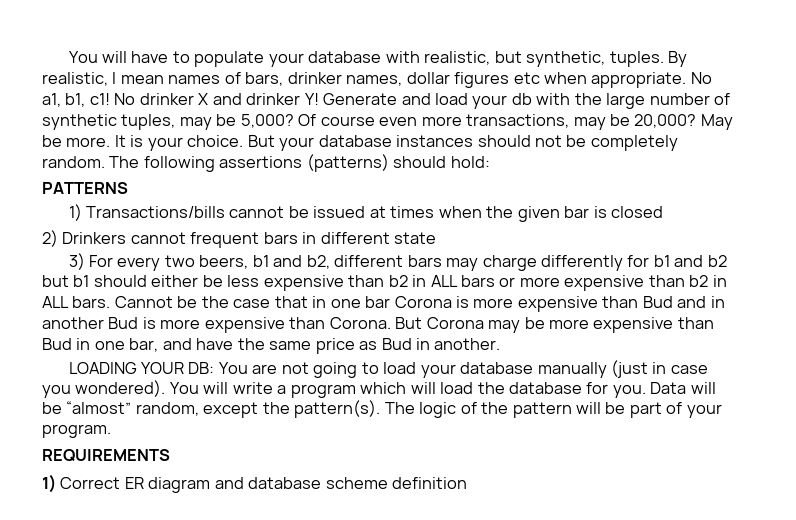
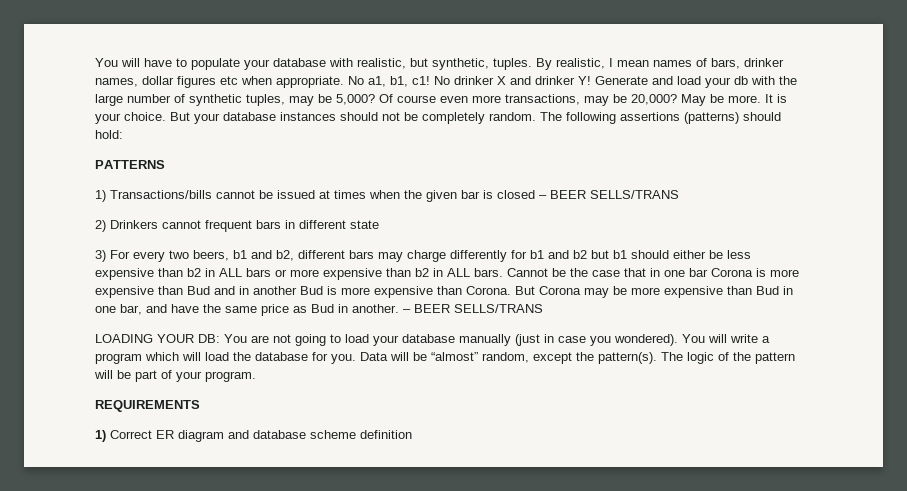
- 1) Transactions/bills cannot be issued at times when the given bar is closed
+ 1) Transactions/bills cannot be issued at times when the given bar is closed – BEER SELLS/TRANS
- But Corona may be more expensive than Bud in one bar, and have the same price as Bud in another.
+ But Corona may be more expensive than Bud in one bar, and have the same price as Bud in another. – BEER SELLS/TRANS

